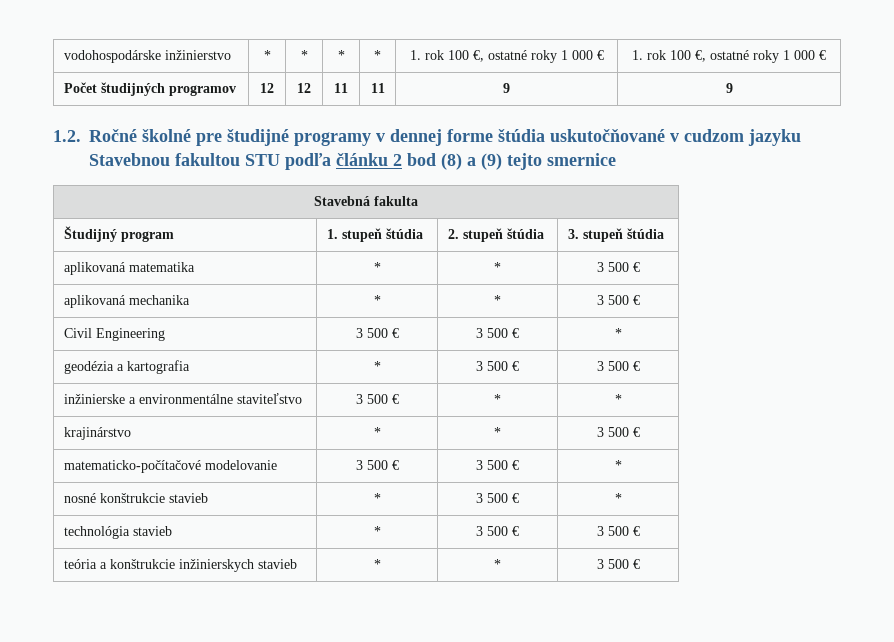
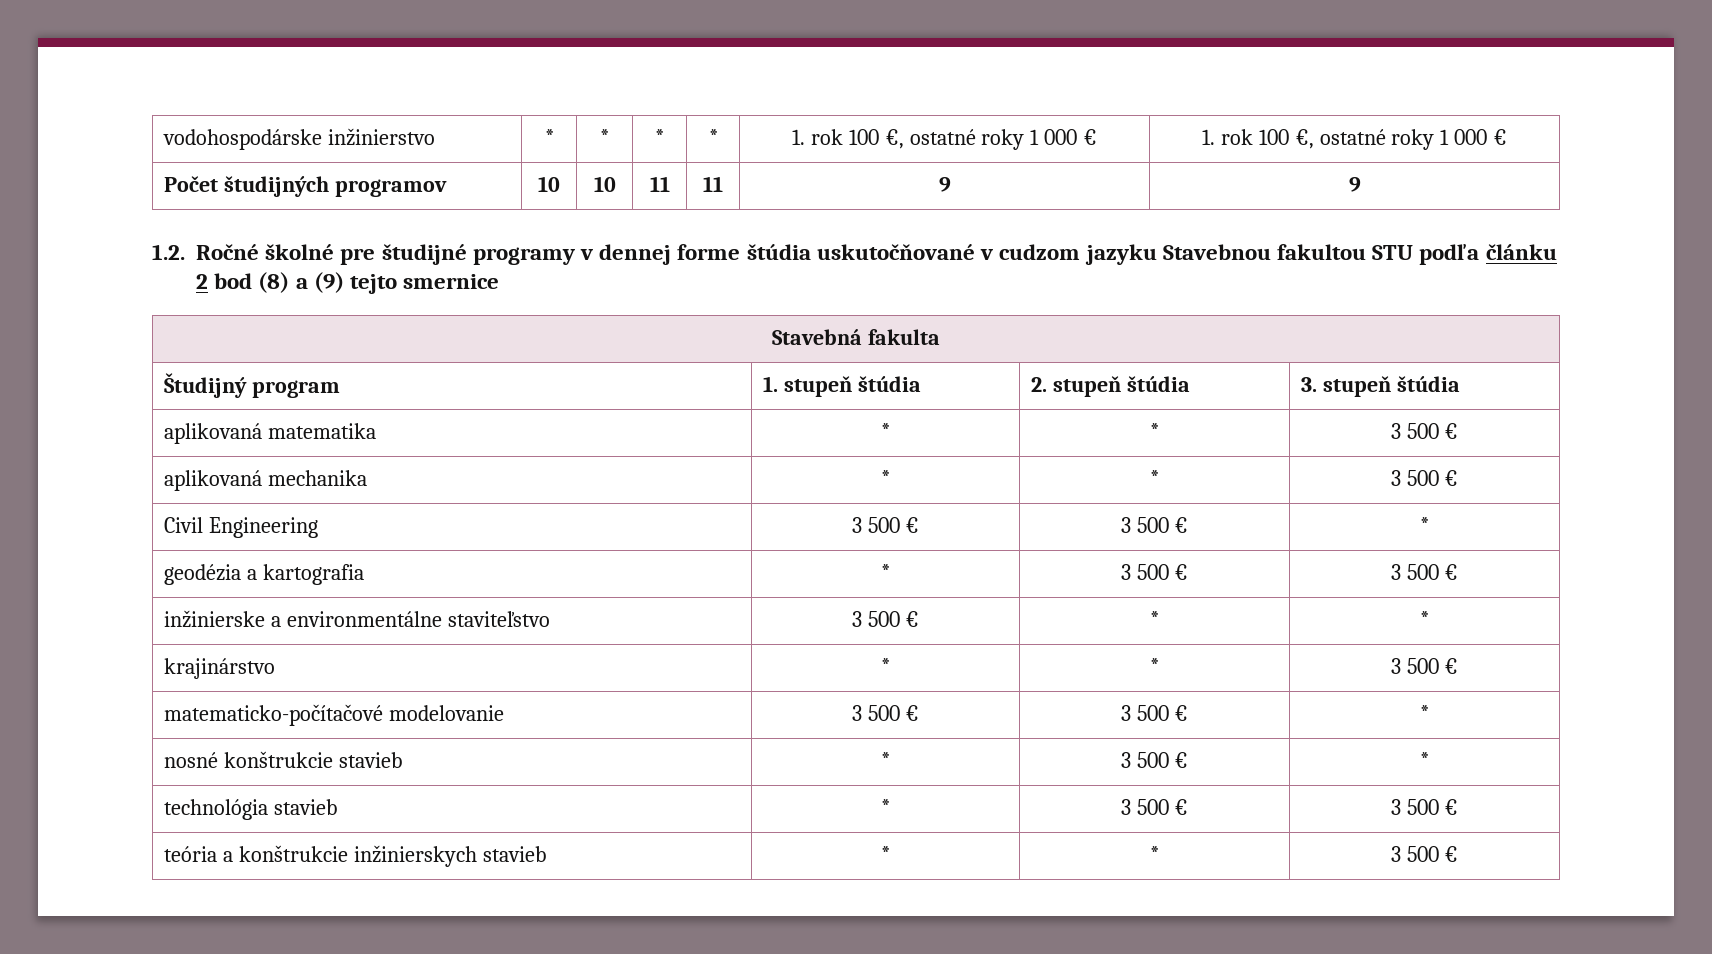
- Počet študijných programov | 12 | 12 | 11 | 11 | 9 | 9
+ Počet študijných programov | 10 | 10 | 11 | 11 | 9 | 9

